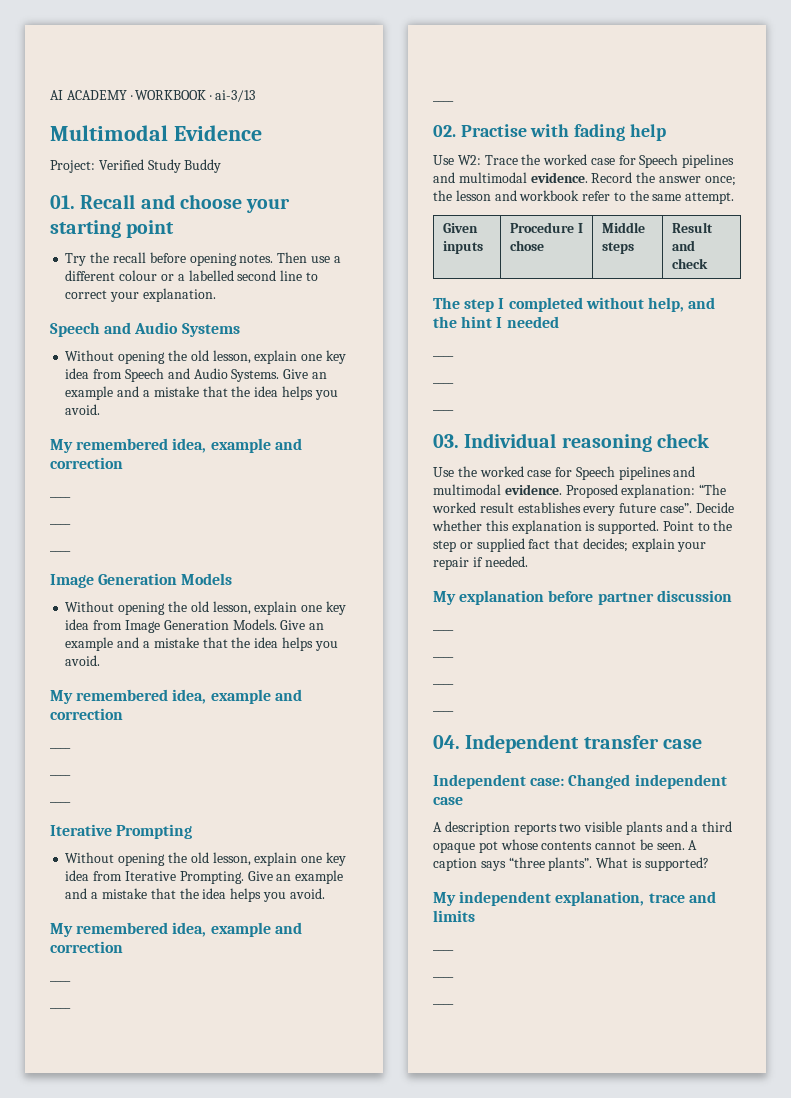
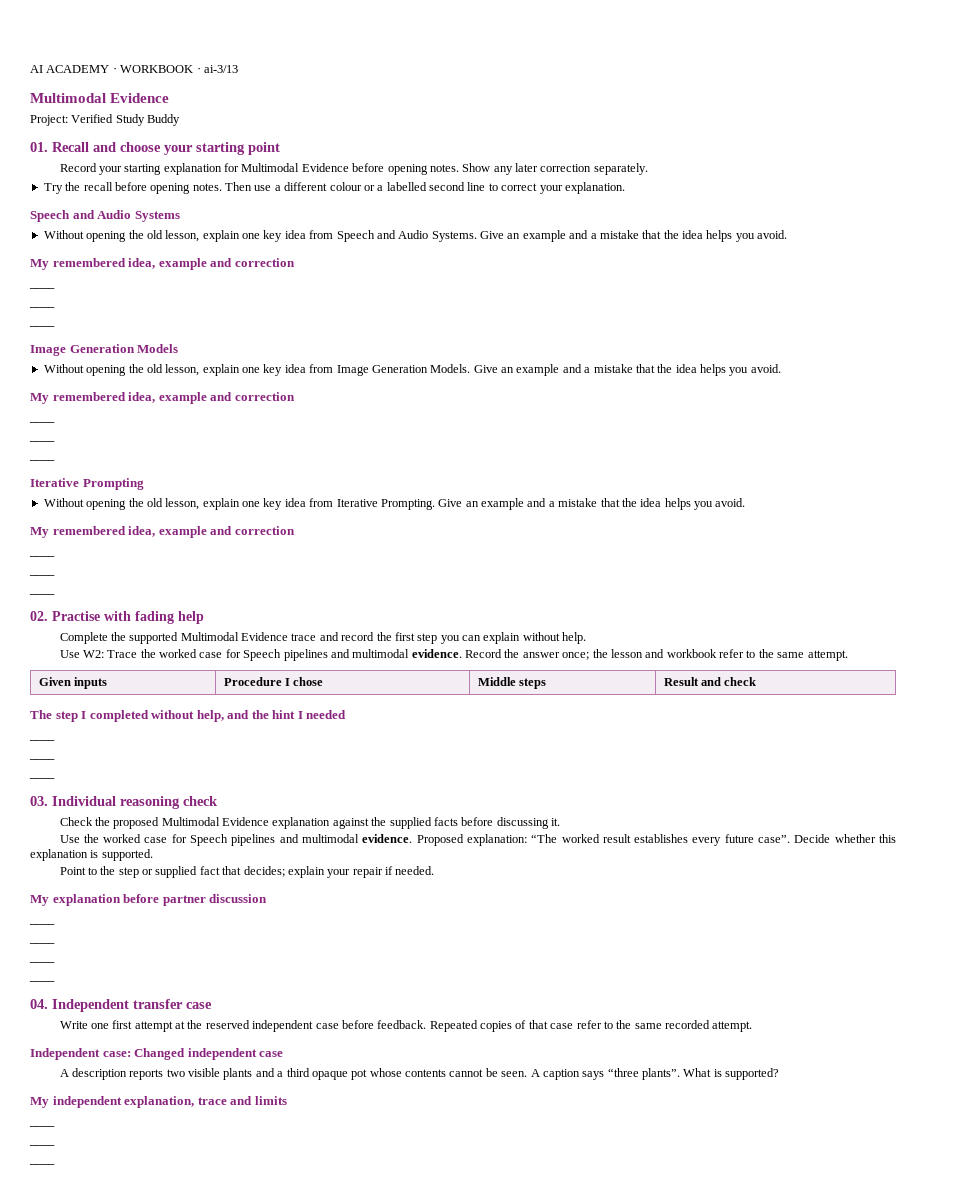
+ Record your starting explanation for Multimodal Evidence before opening notes. Show any later correction separately.
+ Complete the supported Multimodal Evidence trace and record the first step you can explain without help.
+ Check the proposed Multimodal Evidence explanation against the supplied facts before discussing it.
- Decide whether this explanation is supported. Point to the step or supplied fact that decides; explain your repair if needed.
+ Decide whether this explanation is supported.
+ Point to the step or supplied fact that decides; explain your repair if needed.
+ Write one first attempt at the reserved independent case before feedback. Repeated copies of that case refer to the same recorded attempt.

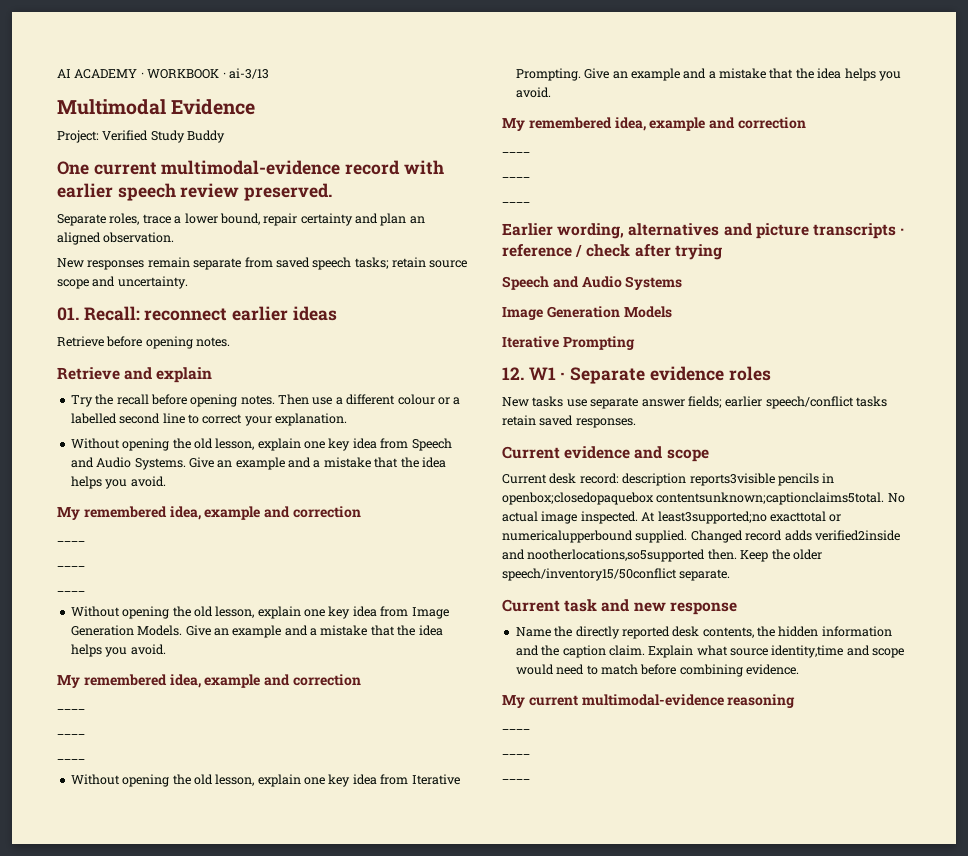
- 01. Recall and choose your starting point
- Record your starting explanation for Multimodal Evidence before opening notes. Show any later correction separately.
+ One current multimodal-evidence record with earlier speech review preserved.
+ Separate roles, trace a lower bound, repair certainty and plan an aligned observation.
+ New responses remain separate from saved speech tasks; retain source scope and uncertainty.
+ 01. Recall: reconnect earlier ideas
+ Retrieve before opening notes.
+ Retrieve and explain
- Speech and Audio Systems
- Image Generation Models
- Iterative Prompting
- 02. Practise with fading help
- Complete the supported Multimodal Evidence trace and record the first step you can explain without help.
- Use W2: Trace the worked case for Speech pipelines and multimodal evidence. Record the answer once; the lesson and workbook refer to the same attempt.
- Given inputs | Procedure I chose | Middle steps | Result and check
- The step I completed without help, and the hint I needed
- ____
- ____
- ____
- 03. Individual reasoning check
- Check the proposed Multimodal Evidence explanation against the supplied facts before discussing it.
- Use the worked case for Speech pipelines and multimodal evidence. Proposed explanation: “The worked result establishes every future case”. Decide whether this explanation is supported.
- Point to the step or supplied fact that decides; explain your repair if needed.
- My explanation before partner discussion
- ____
- ____
- ____
- ____
- 04. Independent transfer case
- Write one first attempt at the reserved independent case before feedback. Repeated copies of that case refer to the same recorded attempt.
- Independent case: Changed independent case
- A description reports two visible plants and a third opaque pot whose contents cannot be seen. A caption says “three plants”. What is supported?
- My independent explanation, trace and limits
+ Earlier wording, alternatives and picture transcripts · reference / check after trying
+ Speech and Audio Systems
+ Image Generation Models
+ Iterative Prompting
+ 12. W1 · Separate evidence roles
+ New tasks use separate answer fields; earlier speech/conflict tasks retain saved responses.
+ Current evidence and scope
+ Current desk record: description reports3visible pencils in openbox;closedopaquebox contentsunknown;captionclaims5total. No actual image inspected. At least3supported;no exacttotal or numericalupperbound supplied. Changed record adds verified2inside and nootherlocations,so5supported then. Keep the older speech/inventory15/50conflict separate.
+ Current task and new response
+ Name the directly reported desk contents, the hidden information and the caption claim. Explain what source identity,time and scope would need to match before combining evidence.
+ My current multimodal-evidence reasoning

